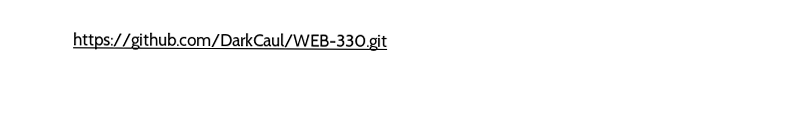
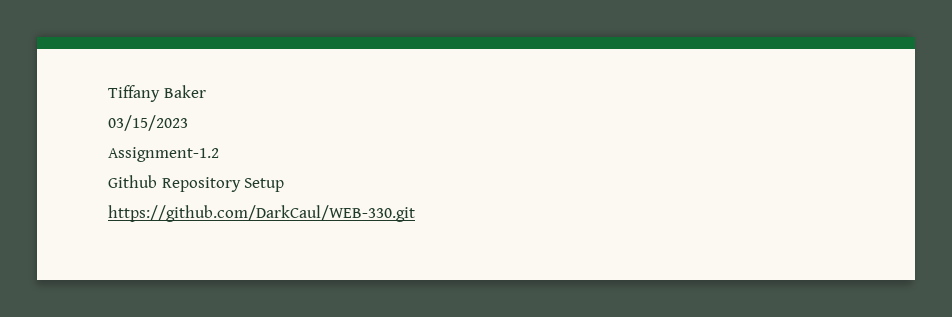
+ Tiffany Baker
+ 03/15/2023
+ Assignment-1.2
+ Github Repository Setup

